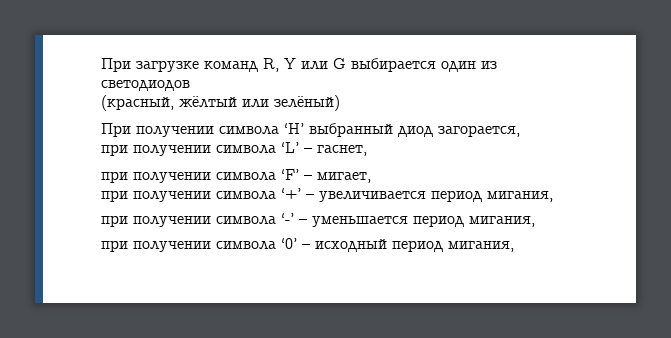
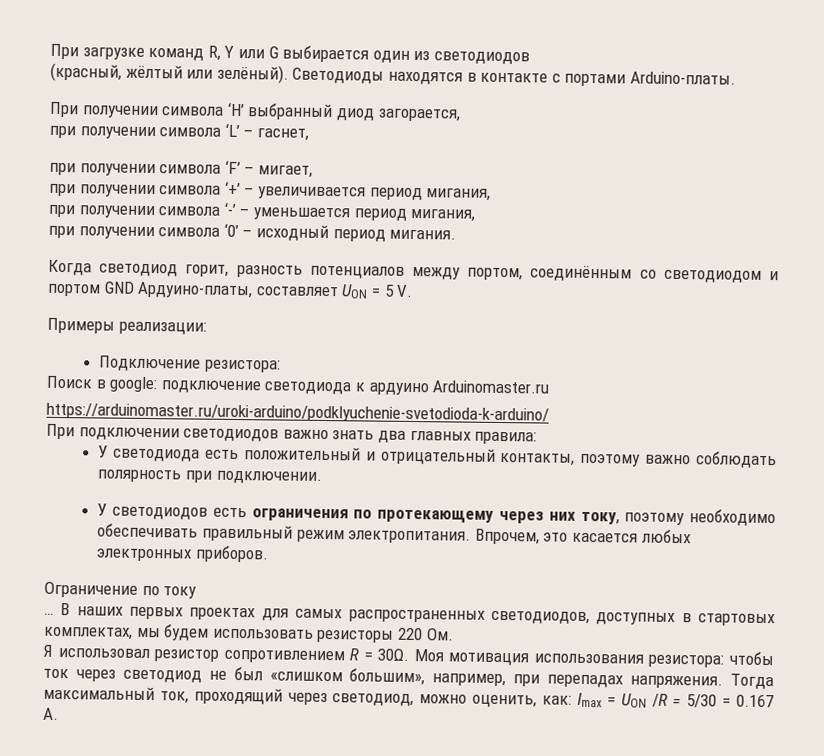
- (красный, жёлтый или зелёный)
+ (красный, жёлтый или зелёный). Светодиоды находятся в контакте с портами Arduino-платы.
- при получении символа ‘0’ – исходный период мигания,
+ при получении символа ‘0’ – исходный период мигания.
+ Когда светодиод горит, разность потенциалов между портом, соединённым со светодиодом и портом GND Ардуино-платы, составляет UON = 5 V.
+ Примеры реализации:
+ Подключение резистора:
+ Поиск в google: подключение светодиода к ардуино Arduinomaster.ru
+ https://arduinomaster.ru/uroki-arduino/podklyuchenie-svetodioda-k-arduino/
+ При подключении светодиодов важно знать два главных правила:
+ У светодиода есть положительный и отрицательный контакты, поэтому важно соблюдать полярность при подключении.
+ У светодиодов есть ограничения по протекающему через них току, поэтому необходимо обеспечивать правильный режим электропитания. Впрочем, это касается любых электронных приборов.
+ Ограничение по току
+ … В наших первых проектах для самых распространенных светодиодов, доступных в стартовых комплектах, мы будем использовать резисторы 220 Ом.
+ Я использовал резистор сопротивлением R = 30Ω. Моя мотивация использования резистора: чтобы ток через светодиод не был «слишком большим», например, при перепадах напряжения. Тогда максимальный ток, проходящий через светодиод, можно оценить, как: Imax = UON /R = 5/30 = 0.167 A.

